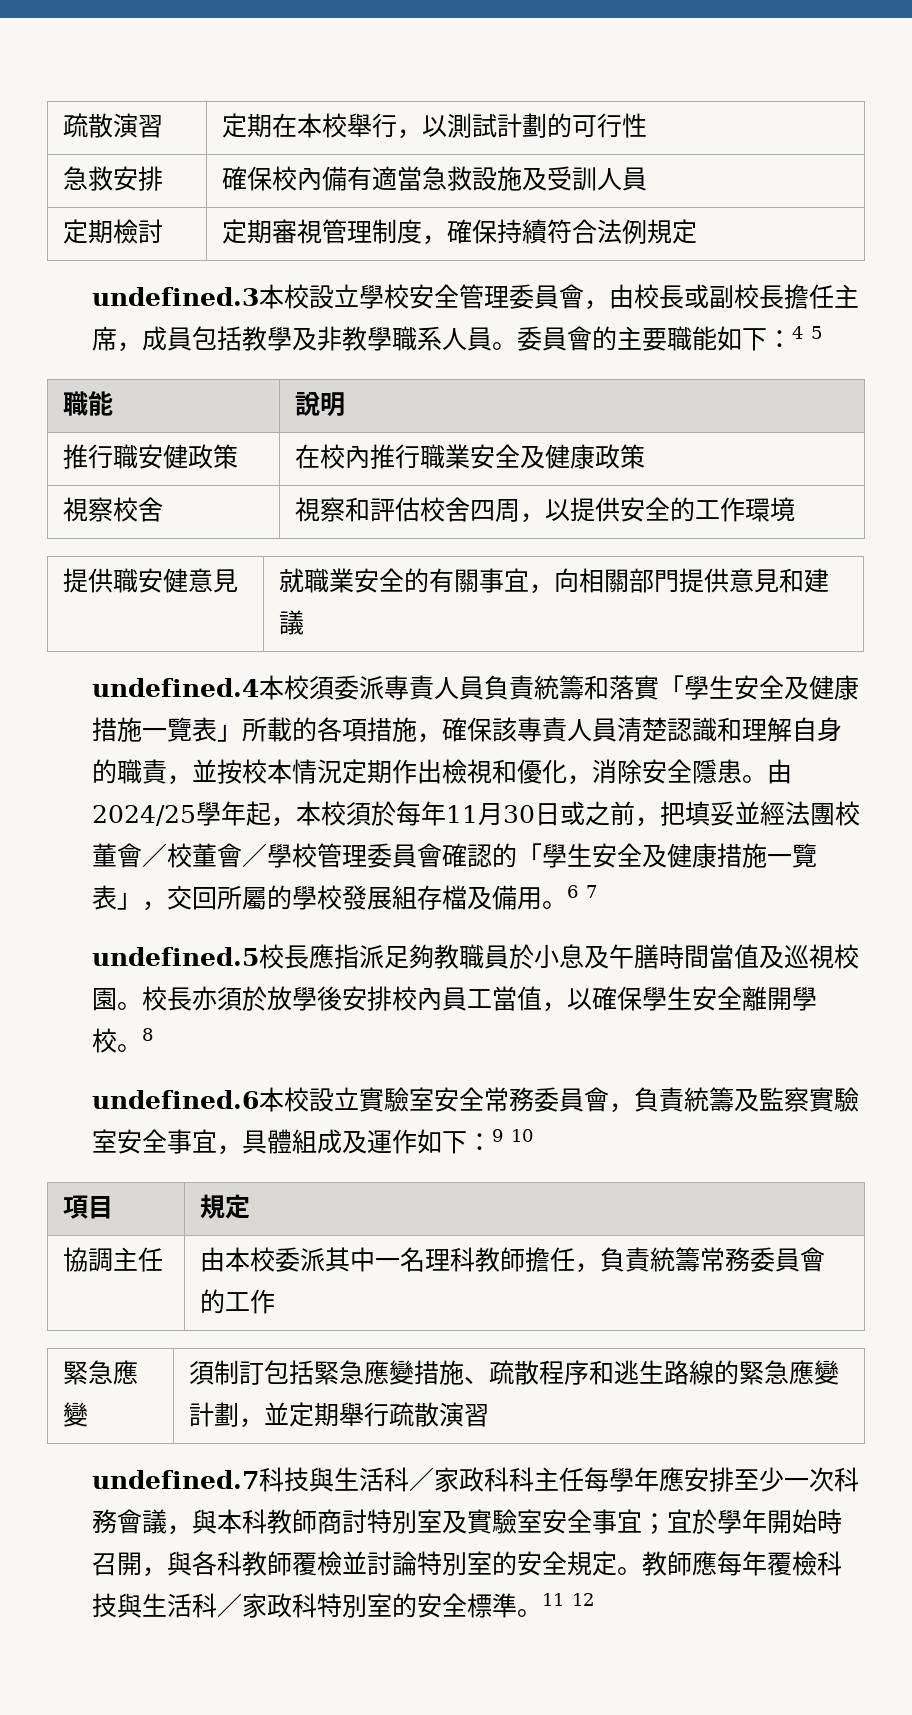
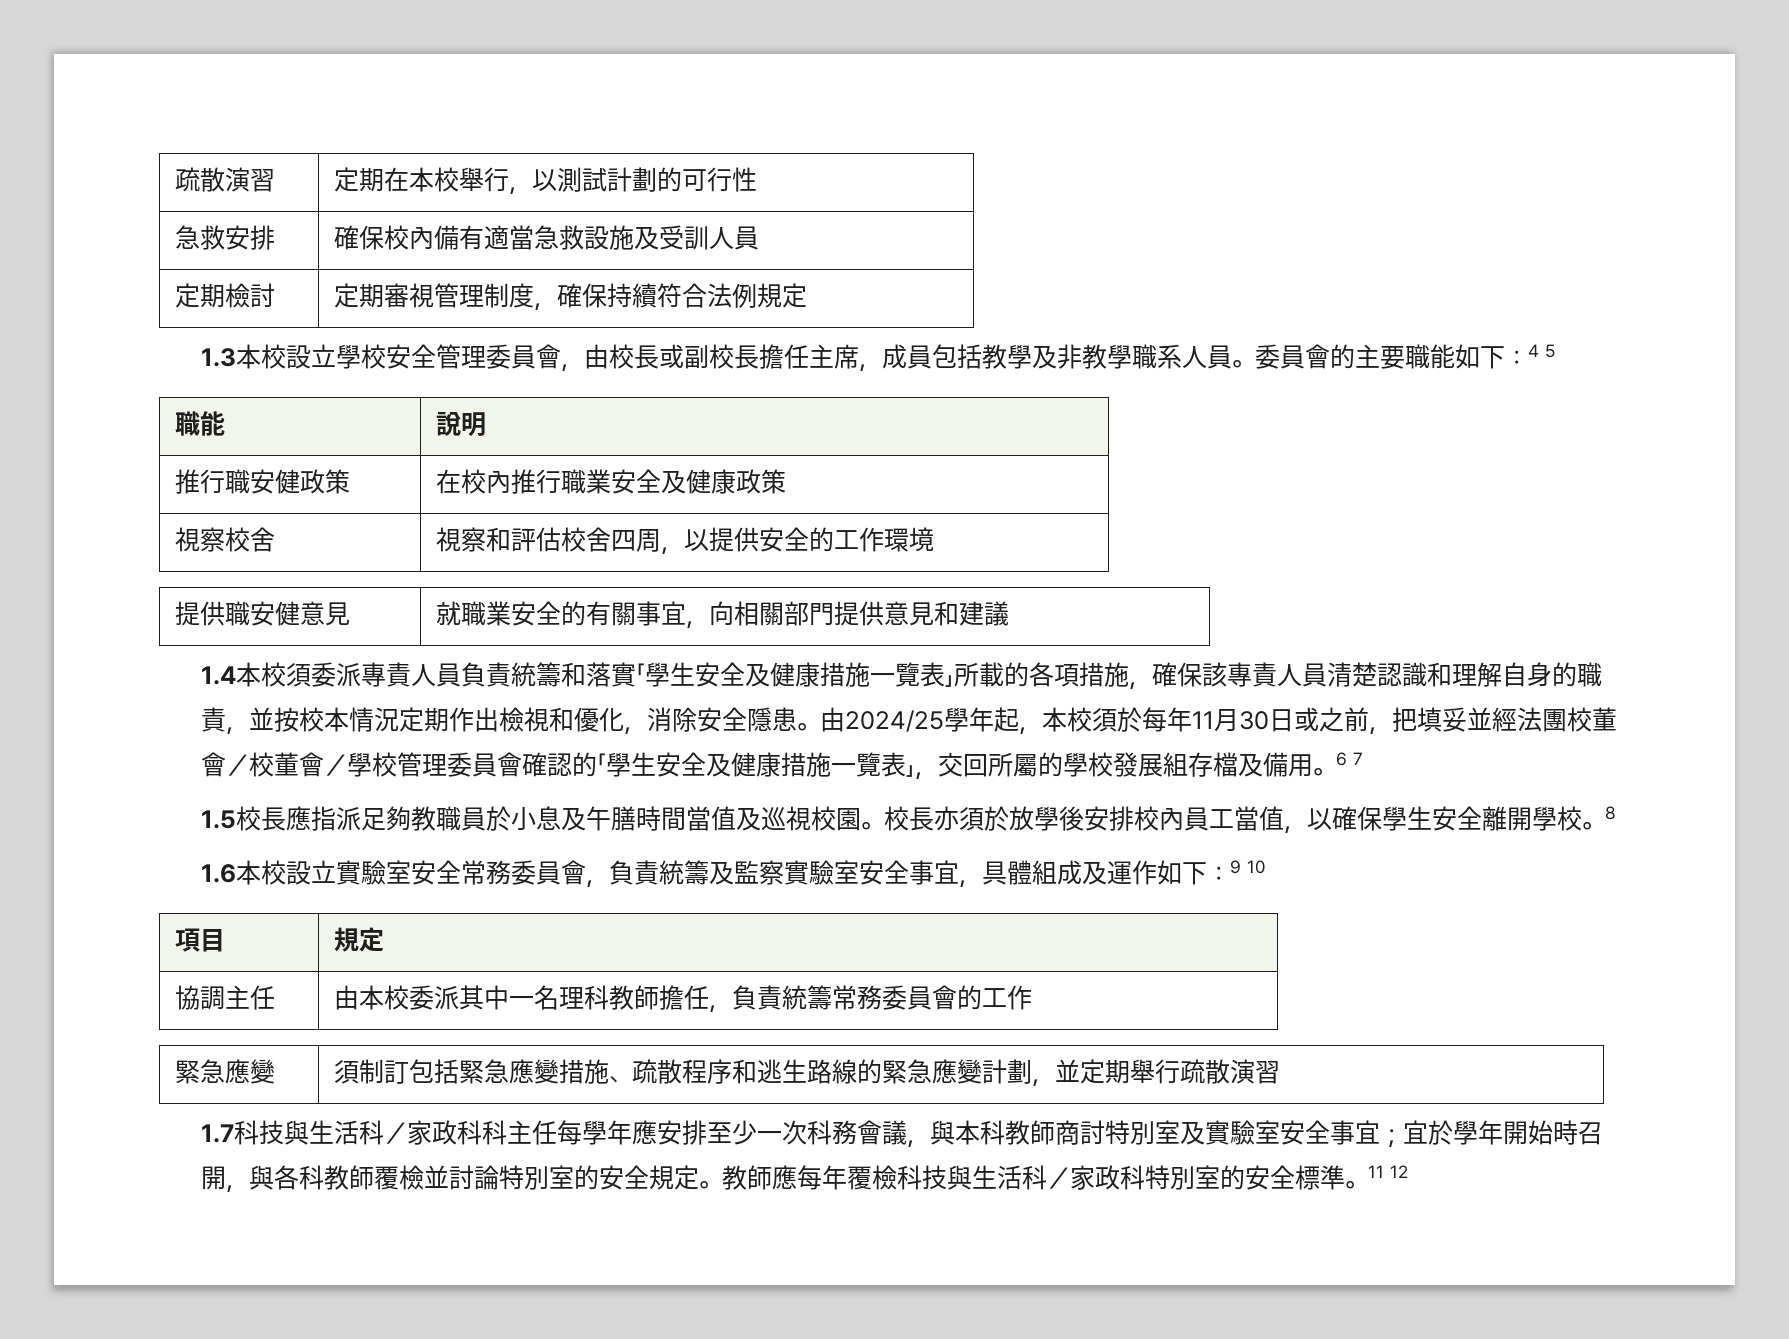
- undefined.3本校設立學校安全管理委員會，由校長或副校長擔任主席，成員包括教學及非教學職系人員。
+ 1.3本校設立學校安全管理委員會，由校長或副校長擔任主席，成員包括教學及非教學職系人員。
- undefined.4本校須委派專責人員負責統籌和落實「學生安全及健康措施一覽表」所載的各項措施，確保該專責人員清楚認識和理解自身的職責，並按校本情況定期作出檢視和優化，消除安全隱患。
+ 1.4本校須委派專責人員負責統籌和落實「學生安全及健康措施一覽表」所載的各項措施，確保該專責人員清楚認識和理解自身的職責，並按校本情況定期作出檢視和優化，消除安全隱患。
- undefined.5校長應指派足夠教職員於小息及午膳時間當值及巡視校園。
+ 1.5校長應指派足夠教職員於小息及午膳時間當值及巡視校園。
- undefined.6本校設立實驗室安全常務委員會，負責統籌及監察實驗室安全事宜，具體組成及運作如下：9 10
+ 1.6本校設立實驗室安全常務委員會，負責統籌及監察實驗室安全事宜，具體組成及運作如下：9 10
- undefined.7科技與生活科／家政科科主任每學年應安排至少一次科務會議，與本科教師商討特別室及實驗室安全事宜；宜於學年開始時召開，與各科教師覆檢並討論特別室的安全規定。
+ 1.7科技與生活科／家政科科主任每學年應安排至少一次科務會議，與本科教師商討特別室及實驗室安全事宜；宜於學年開始時召開，與各科教師覆檢並討論特別室的安全規定。

